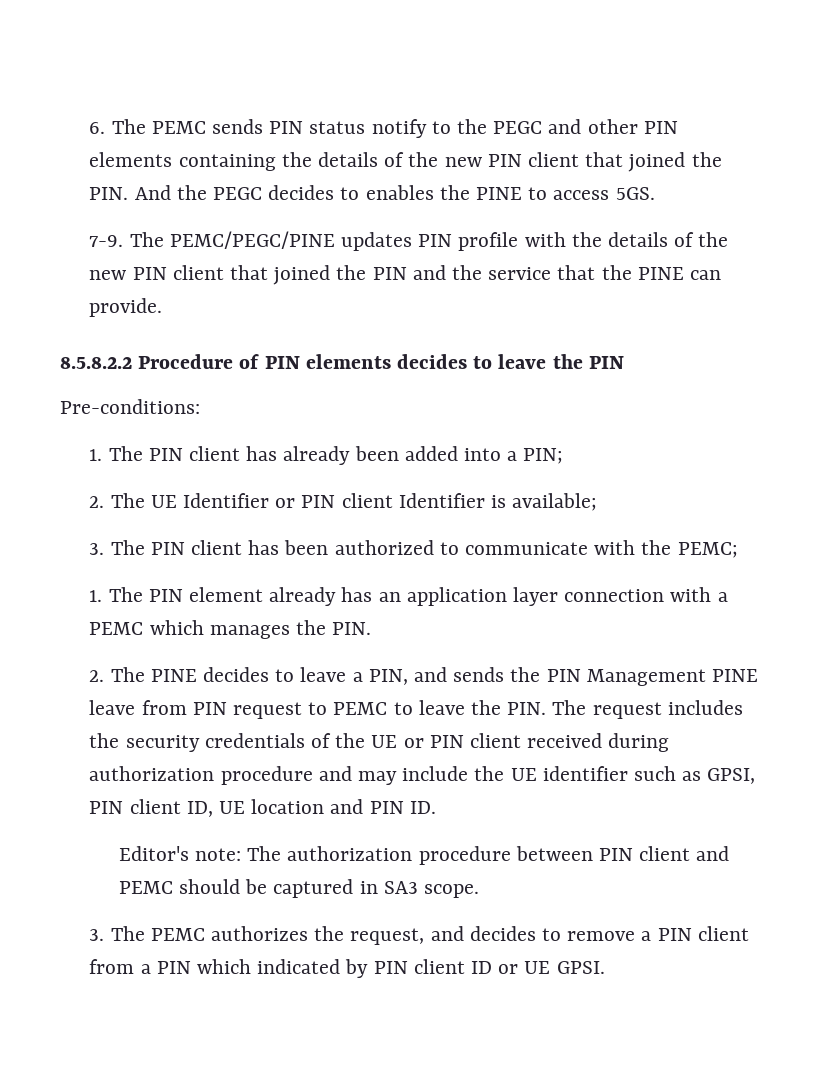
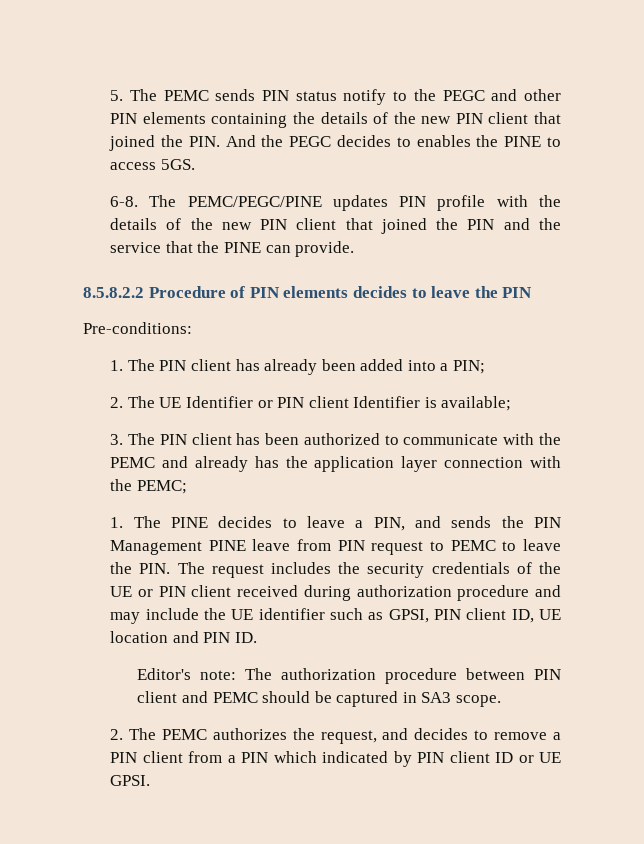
- 6. The PEMC sends PIN status notify to the PEGC and other PIN elements containing the details of the new PIN client that joined the PIN. And the PEGC decides to enables the PINE to access 5GS.
+ 5. The PEMC sends PIN status notify to the PEGC and other PIN elements containing the details of the new PIN client that joined the PIN. And the PEGC decides to enables the PINE to access 5GS.
- 7-9.
+ 6-8.
- 3. The PIN client has been authorized to communicate with the PEMC;
- 1. The PIN element already has an application layer connection with a PEMC which manages the PIN.
- 2. The PINE decides to leave a PIN, and sends the PIN Management PINE leave from PIN request to PEMC to leave the PIN. The request includes the security credentials of the UE or PIN client received during authorization procedure and may include the UE identifier such as GPSI, PIN client ID, UE location and PIN ID.
+ 3. The PIN client has been authorized to communicate with the PEMC and already has the application layer connection with the PEMC;
+ 1. The PINE decides to leave a PIN, and sends the PIN Management PINE leave from PIN request to PEMC to leave the PIN. The request includes the security credentials of the UE or PIN client received during authorization procedure and may include the UE identifier such as GPSI, PIN client ID, UE location and PIN ID.
- 3. The PEMC authorizes the request, and decides to remove a PIN client from a PIN which indicated by PIN client ID or UE GPSI.
+ 2. The PEMC authorizes the request, and decides to remove a PIN client from a PIN which indicated by PIN client ID or UE GPSI.

